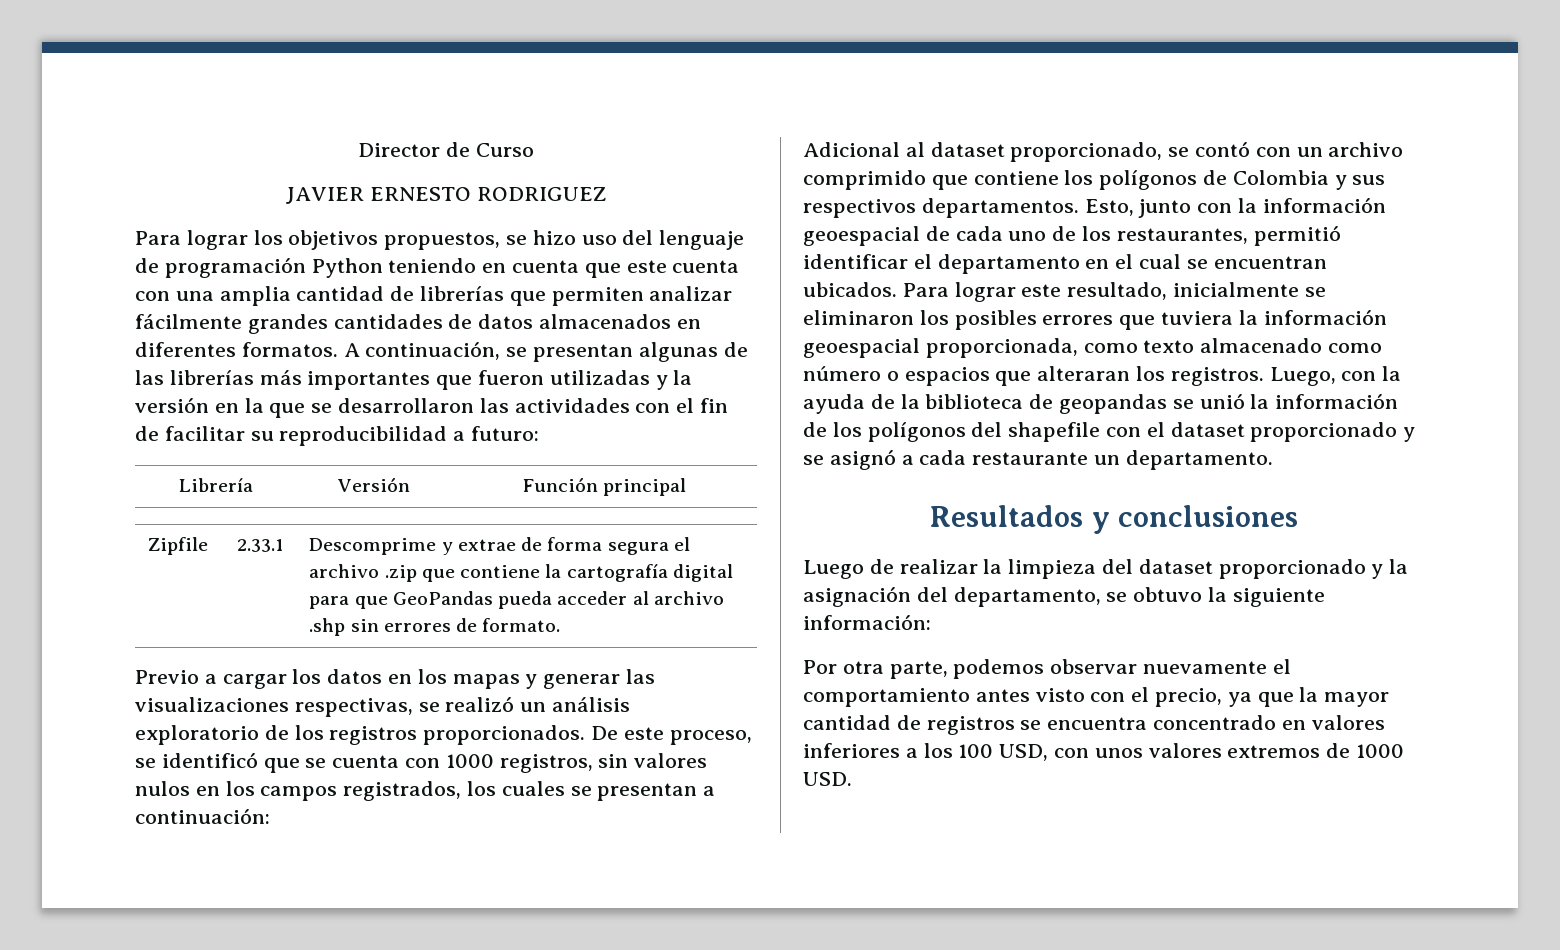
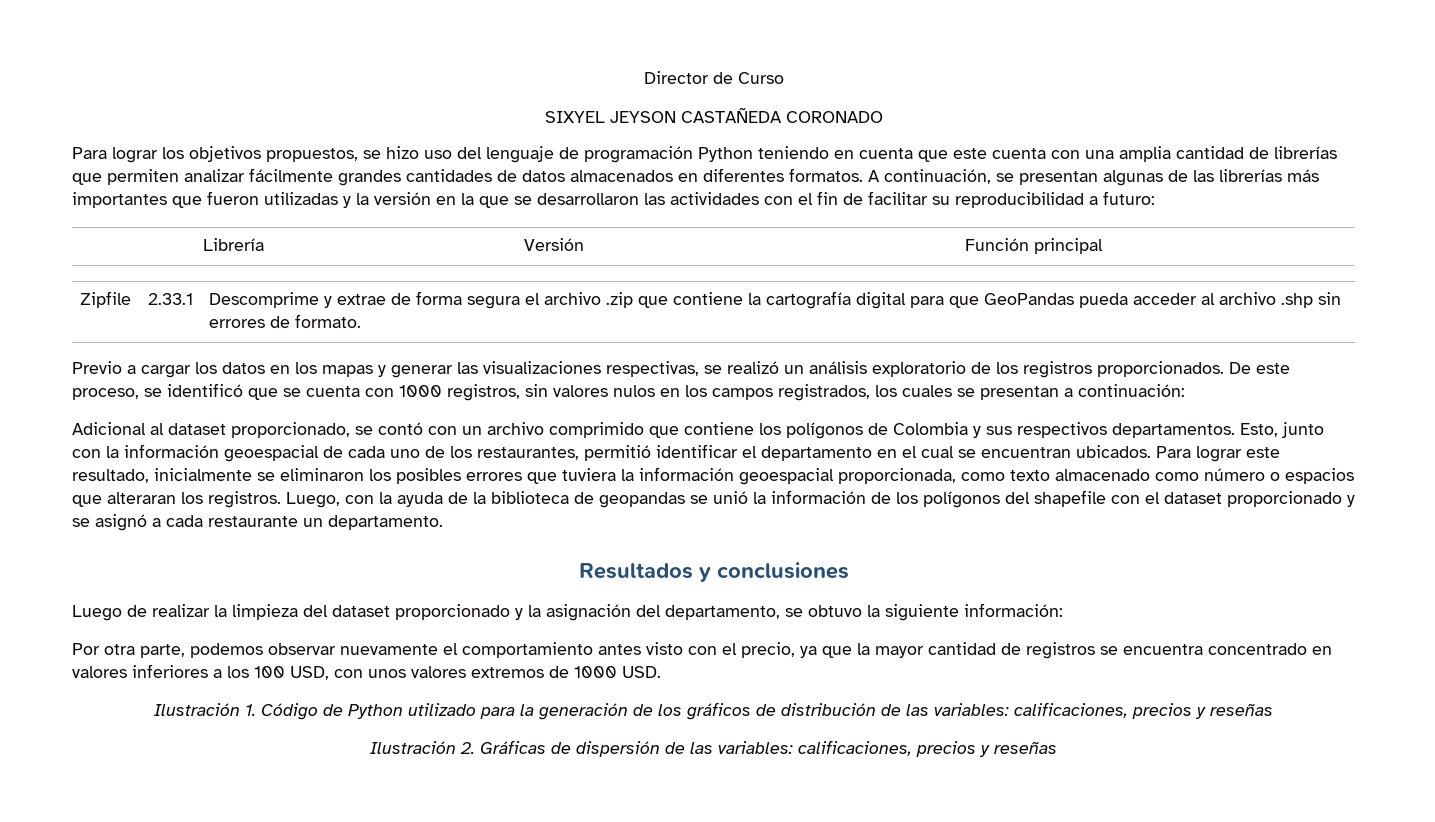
- JAVIER ERNESTO RODRIGUEZ
+ SIXYEL JEYSON CASTAÑEDA CORONADO
+ Ilustración 1. Código de Python utilizado para la generación de los gráficos de distribución de las variables: calificaciones, precios y reseñas
+ Ilustración 2. Gráficas de dispersión de las variables: calificaciones, precios y reseñas

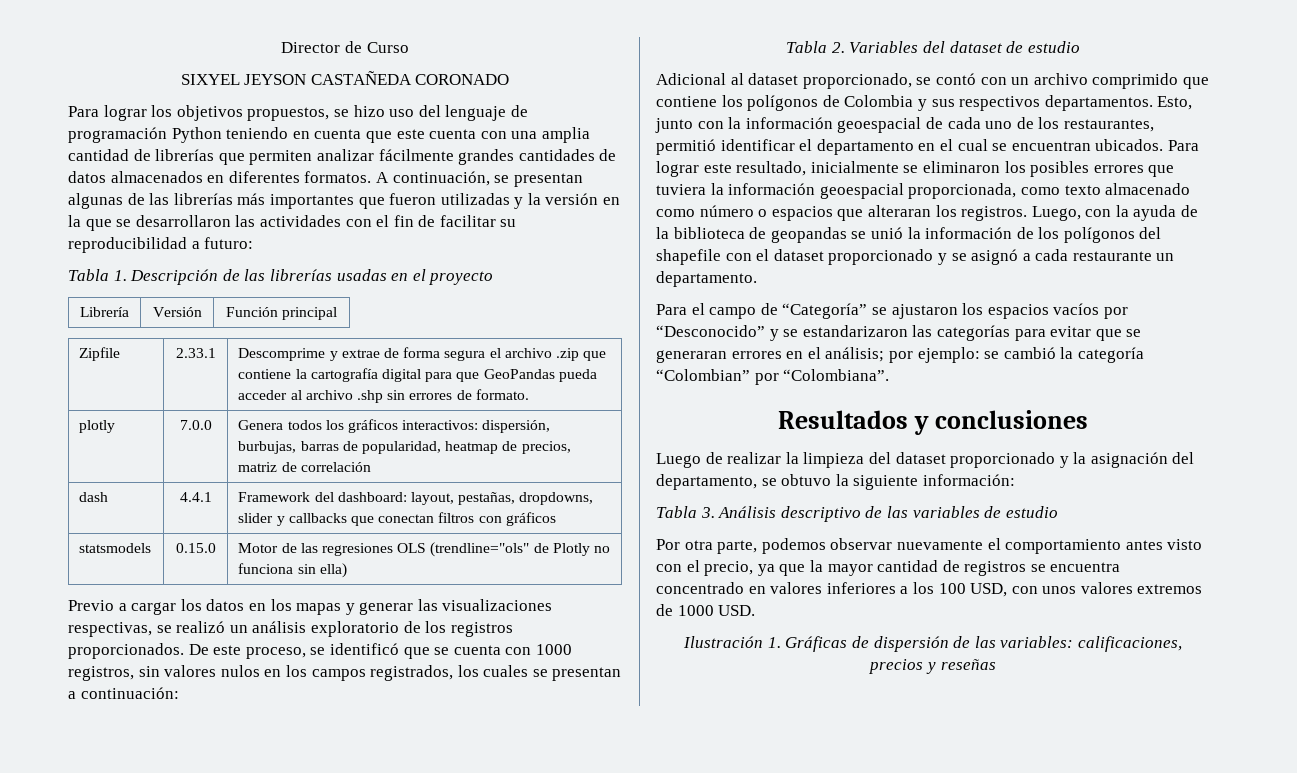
+ Tabla 1. Descripción de las librerías usadas en el proyecto
+ plotly | 7.0.0 | Genera todos los gráficos interactivos: dispersión, burbujas, barras de popularidad, heatmap de precios, matriz de correlación
+ dash | 4.4.1 | Framework del dashboard: layout, pestañas, dropdowns, slider y callbacks que conectan filtros con gráficos
+ statsmodels | 0.15.0 | Motor de las regresiones OLS (trendline="ols" de Plotly no funciona sin ella)
+ Tabla 2. Variables del dataset de estudio
+ Para el campo de “Categoría” se ajustaron los espacios vacíos por “Desconocido” y se estandarizaron las categorías para evitar que se generaran errores en el análisis; por ejemplo: se cambió la categoría “Colombian” por “Colombiana”.
+ Tabla 3. Análisis descriptivo de las variables de estudio
- Ilustración 1. Código de Python utilizado para la generación de los gráficos de distribución de las variables: calificaciones, precios y reseñas
- Ilustración 2. Gráficas de dispersión de las variables: calificaciones, precios y reseñas
+ Ilustración 1. Gráficas de dispersión de las variables: calificaciones, precios y reseñas

